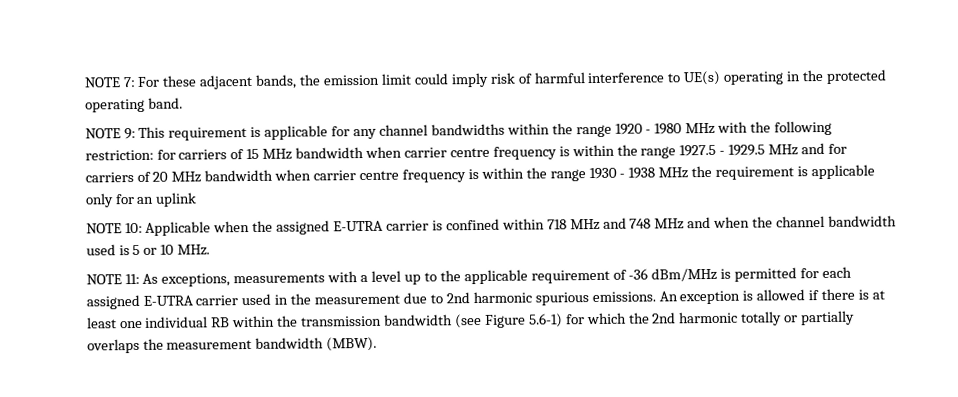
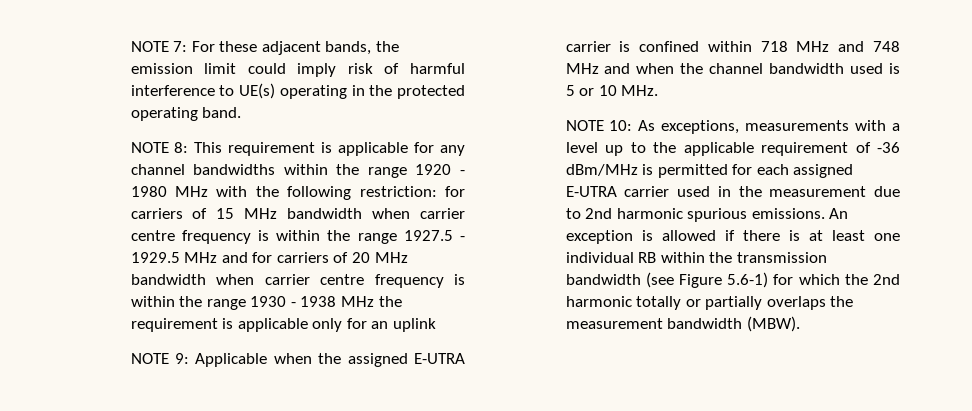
- NOTE 9:
+ NOTE 8:
- NOTE 10: Applicable when the assigned E-UTRA carrier is confined within 718 MHz and 748 MHz and when the channel bandwidth used is 5 or 10 MHz.
+ NOTE 9: Applicable when the assigned E-UTRA carrier is confined within 718 MHz and 748 MHz and when the channel bandwidth used is 5 or 10 MHz.
- NOTE 11: As exceptions, measurements with a level up to the applicable requirement of -36 dBm/MHz is permitted for each assigned E-UTRA carrier used in the measurement due to 2nd harmonic spurious emissions.
+ NOTE 10: As exceptions, measurements with a level up to the applicable requirement of -36 dBm/MHz is permitted for each assigned E-UTRA carrier used in the measurement due to 2nd harmonic spurious emissions.

